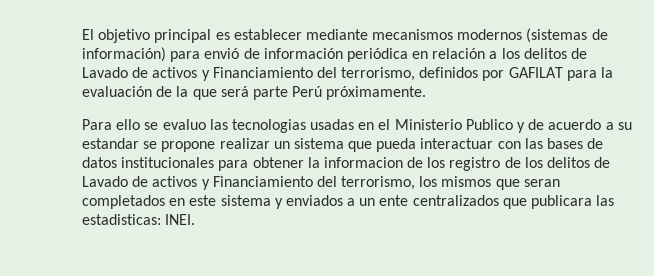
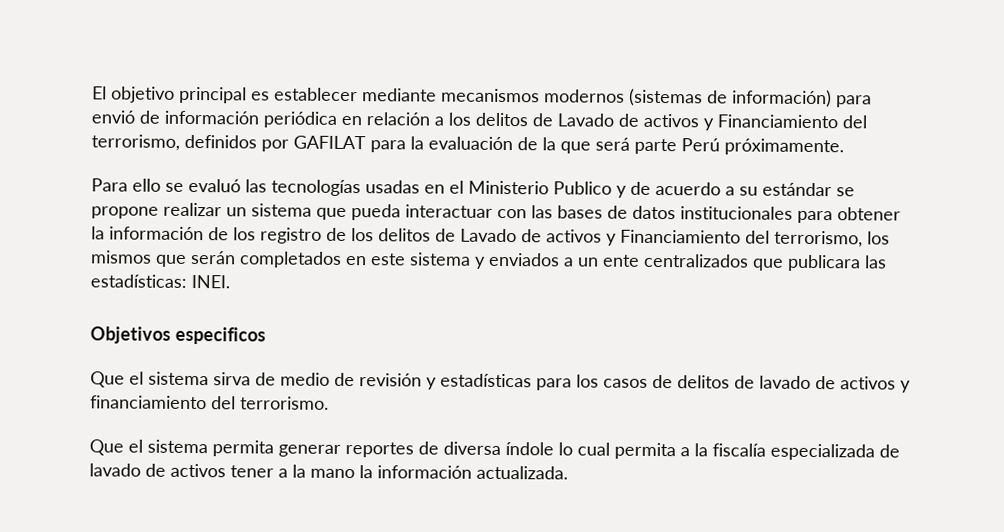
- Para ello se evaluo las tecnologias usadas en el Ministerio Publico y de acuerdo a su estandar se propone realizar un sistema que pueda interactuar con las bases de datos institucionales para obtener la informacion de los registro de los delitos de Lavado de activos y Financiamiento del terrorismo, los mismos que seran completados en este sistema y enviados a un ente centralizados que publicara las estadisticas:
+ Para ello se evaluó las tecnologías usadas en el Ministerio Publico y de acuerdo a su estándar se propone realizar un sistema que pueda interactuar con las bases de datos institucionales para obtener la información de los registro de los delitos de Lavado de activos y Financiamiento del terrorismo, los mismos que serán completados en este sistema y enviados a un ente centralizados que publicara las estadísticas:
+ Objetivos especificos
+ Que el sistema sirva de medio de revisión y estadísticas para los casos de delitos de lavado de activos y financiamiento del terrorismo.
+ Que el sistema permita generar reportes de diversa índole lo cual permita a la fiscalía especializada de lavado de activos tener a la mano la información actualizada.

